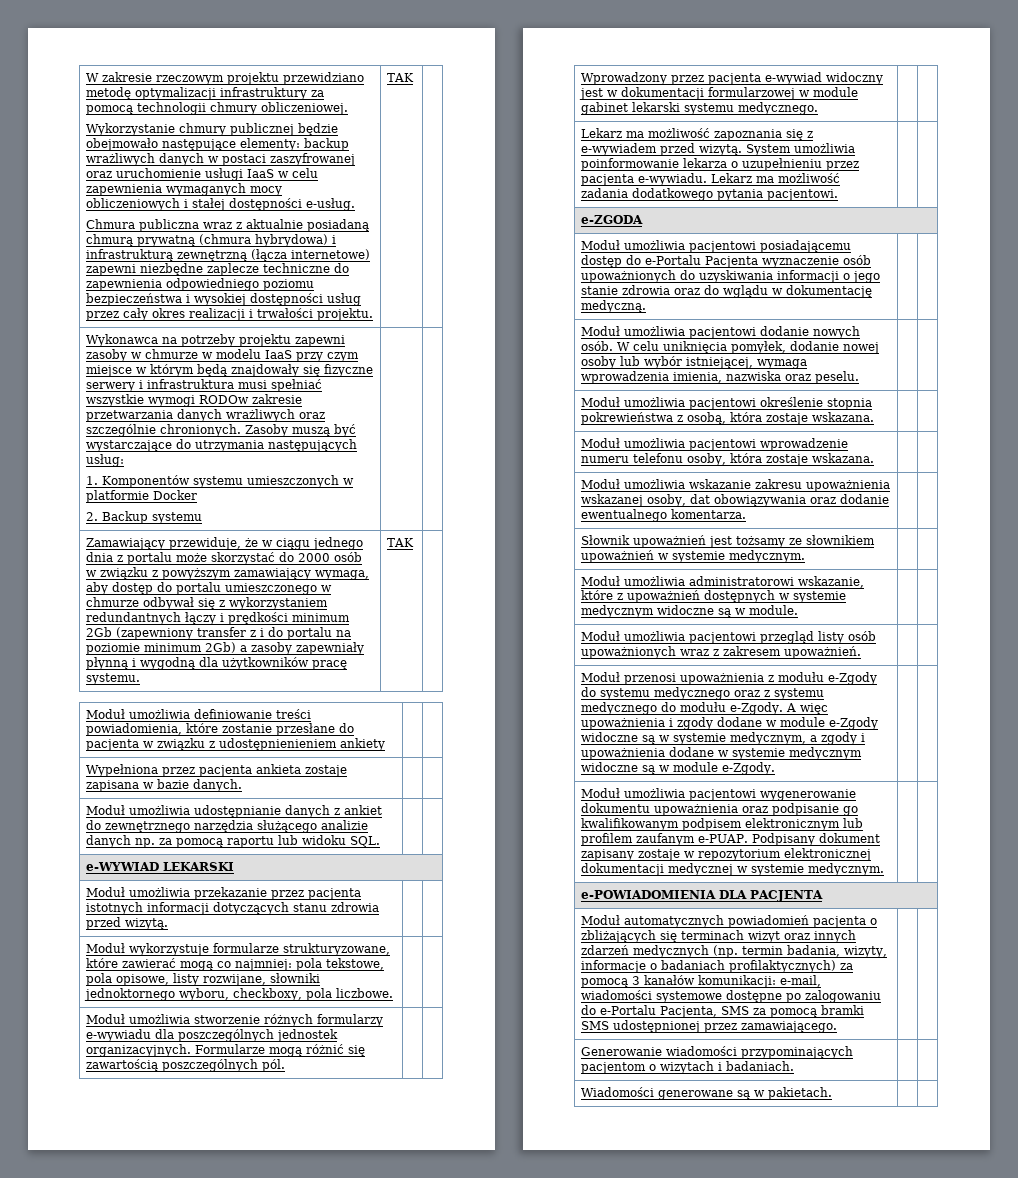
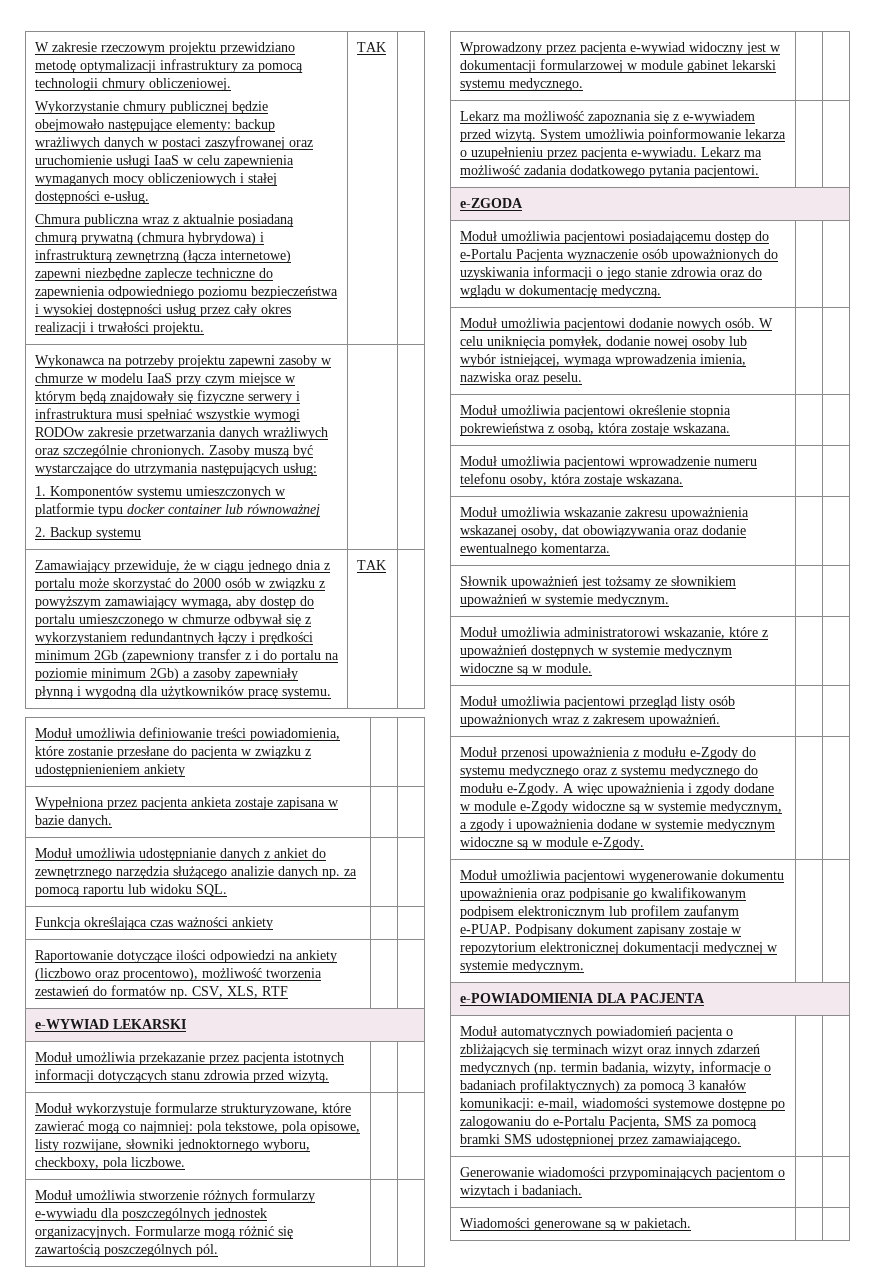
- 1. Komponentów systemu umieszczonych w platformie Docker
+ 1. Komponentów systemu umieszczonych w platformie typu docker container lub równoważnej
+ Funkcja określająca czas ważności ankiety | |
+ Raportowanie dotyczące ilości odpowiedzi na ankiety (liczbowo oraz procentowo), możliwość tworzenia zestawień do formatów np. CSV, XLS, RTF | |

